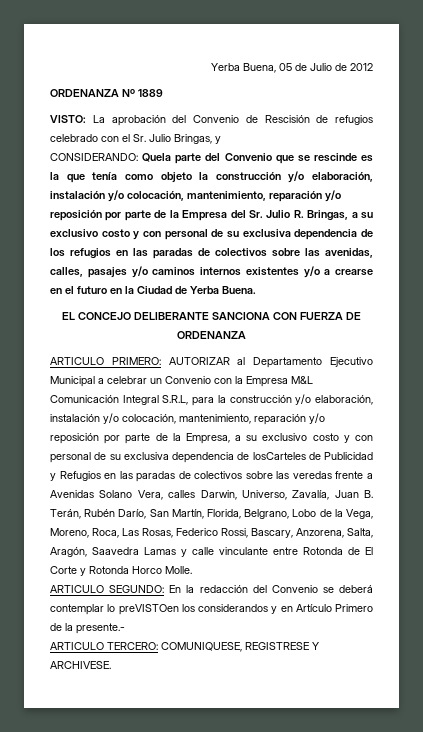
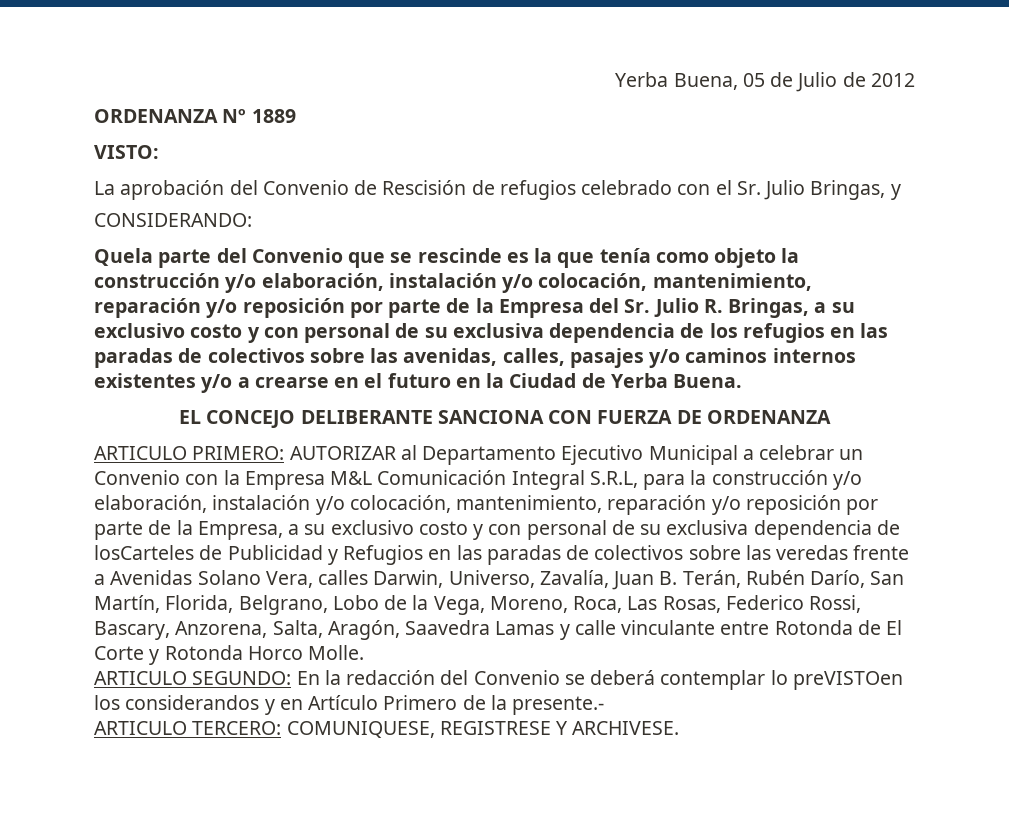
- VISTO: La aprobación del Convenio de Rescisión de refugios celebrado con el Sr. Julio Bringas, y
+ VISTO:
+ La aprobación del Convenio de Rescisión de refugios celebrado con el Sr. Julio Bringas, y
- CONSIDERANDO: Quela parte del Convenio que se rescinde es la que tenía como objeto la construcción y/o elaboración, instalación y/o colocación, mantenimiento, reparación y/o reposición por parte de la Empresa del Sr. Julio R. Bringas, a su exclusivo costo y con personal de su exclusiva dependencia de los refugios en las paradas de colectivos sobre las avenidas, calles, pasajes y/o caminos internos existentes y/o a crearse en el futuro en la Ciudad de Yerba Buena.
+ CONSIDERANDO:
+ Quela parte del Convenio que se rescinde es la que tenía como objeto la construcción y/o elaboración, instalación y/o colocación, mantenimiento, reparación y/o reposición por parte de la Empresa del Sr. Julio R. Bringas, a su exclusivo costo y con personal de su exclusiva dependencia de los refugios en las paradas de colectivos sobre las avenidas, calles, pasajes y/o caminos internos existentes y/o a crearse en el futuro en la Ciudad de Yerba Buena.

